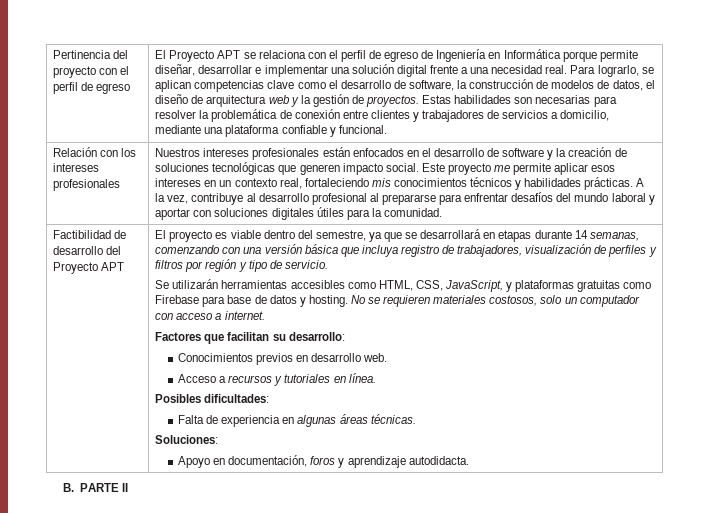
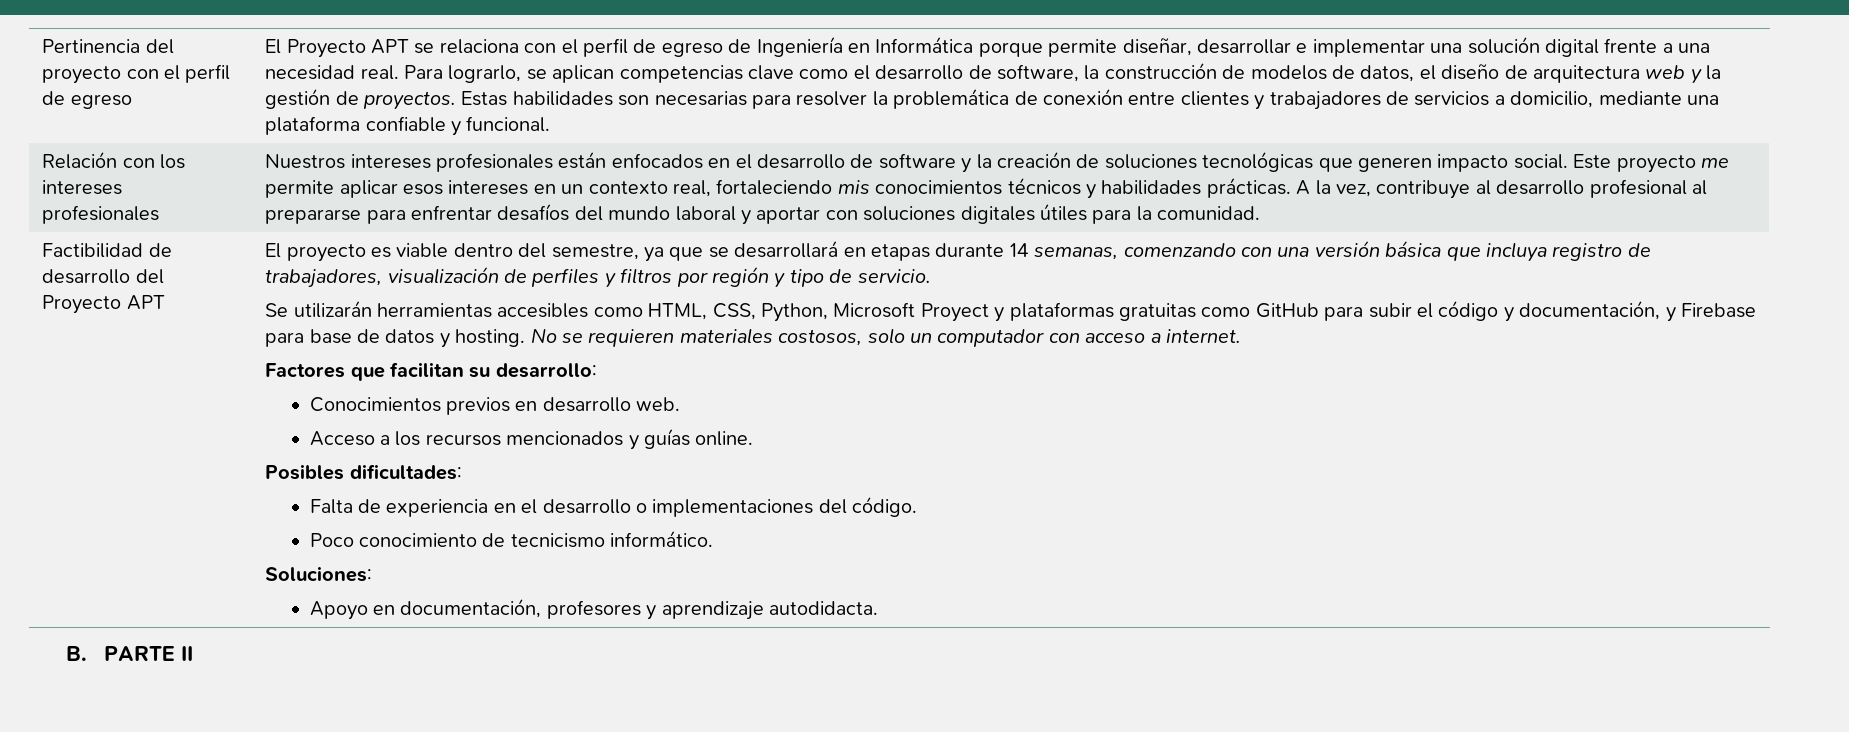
- Se utilizarán herramientas accesibles como HTML, CSS, JavaScript, y plataformas gratuitas como Firebase para base de datos y hosting.
+ Se utilizarán herramientas accesibles como HTML, CSS, Python, Microsoft Proyect y plataformas gratuitas como GitHub para subir el código y documentación, y Firebase para base de datos y hosting.
- Acceso a recursos y tutoriales en línea.
+ Acceso a los recursos mencionados y guías online.
- Falta de experiencia en algunas áreas técnicas.
+ Falta de experiencia en el desarrollo o implementaciones del código.
+ Poco conocimiento de tecnicismo informático.
- Apoyo en documentación, foros y aprendizaje autodidacta.
+ Apoyo en documentación, profesores y aprendizaje autodidacta.

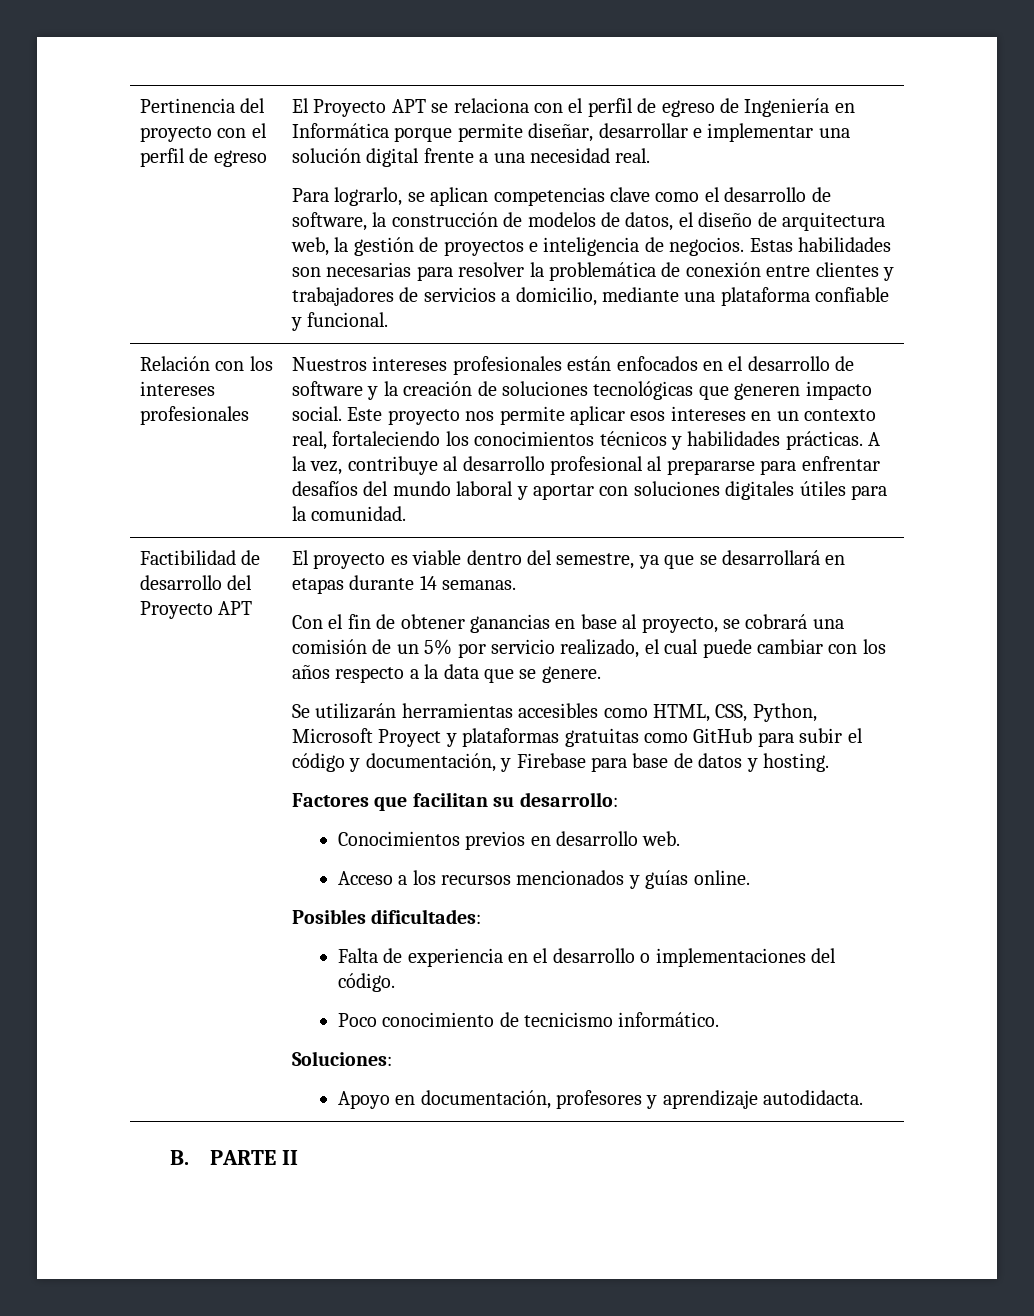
- El Proyecto APT se relaciona con el perfil de egreso de Ingeniería en Informática porque permite diseñar, desarrollar e implementar una solución digital frente a una necesidad real. Para lograrlo, se aplican competencias clave como el desarrollo de software, la construcción de modelos de datos, el diseño de arquitectura web y la gestión de proyectos.
+ El Proyecto APT se relaciona con el perfil de egreso de Ingeniería en Informática porque permite diseñar, desarrollar e implementar una solución digital frente a una necesidad real.
+ Para lograrlo, se aplican competencias clave como el desarrollo de software, la construcción de modelos de datos, el diseño de arquitectura web, la gestión de proyectos e inteligencia de negocios.
- Este proyecto me permite aplicar esos intereses en un contexto real, fortaleciendo mis conocimientos técnicos y habilidades prácticas.
+ Este proyecto nos permite aplicar esos intereses en un contexto real, fortaleciendo los conocimientos técnicos y habilidades prácticas.
- El proyecto es viable dentro del semestre, ya que se desarrollará en etapas durante 14 semanas, comenzando con una versión básica que incluya registro de trabajadores, visualización de perfiles y filtros por región y tipo de servicio.
+ El proyecto es viable dentro del semestre, ya que se desarrollará en etapas durante 14 semanas.
+ Con el fin de obtener ganancias en base al proyecto, se cobrará una comisión de un 5% por servicio realizado, el cual puede cambiar con los años respecto a la data que se genere.
- No se requieren materiales costosos, solo un computador con acceso a internet.

